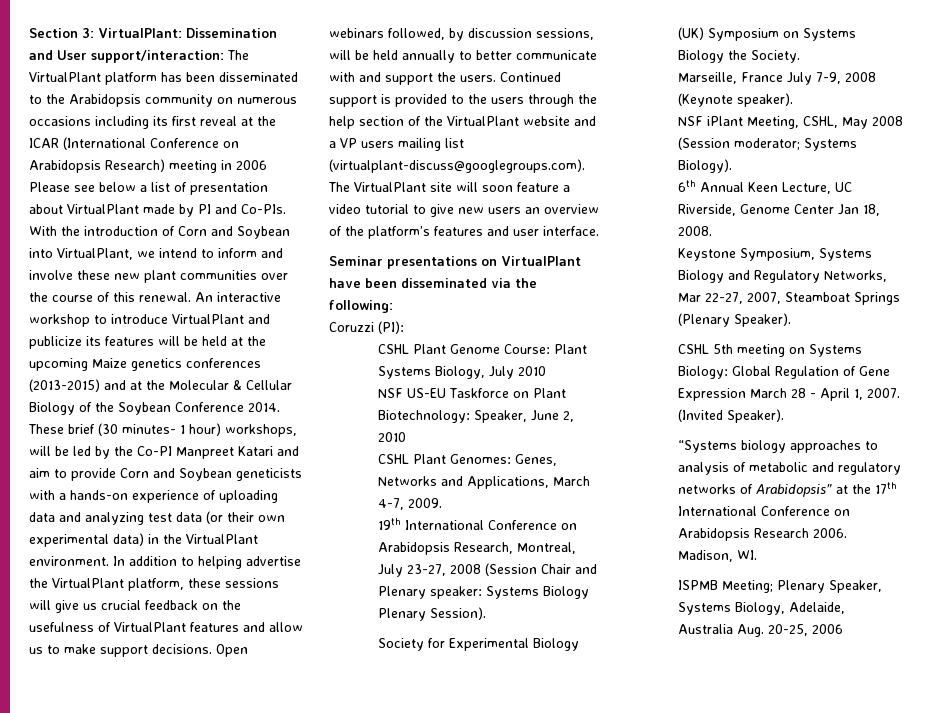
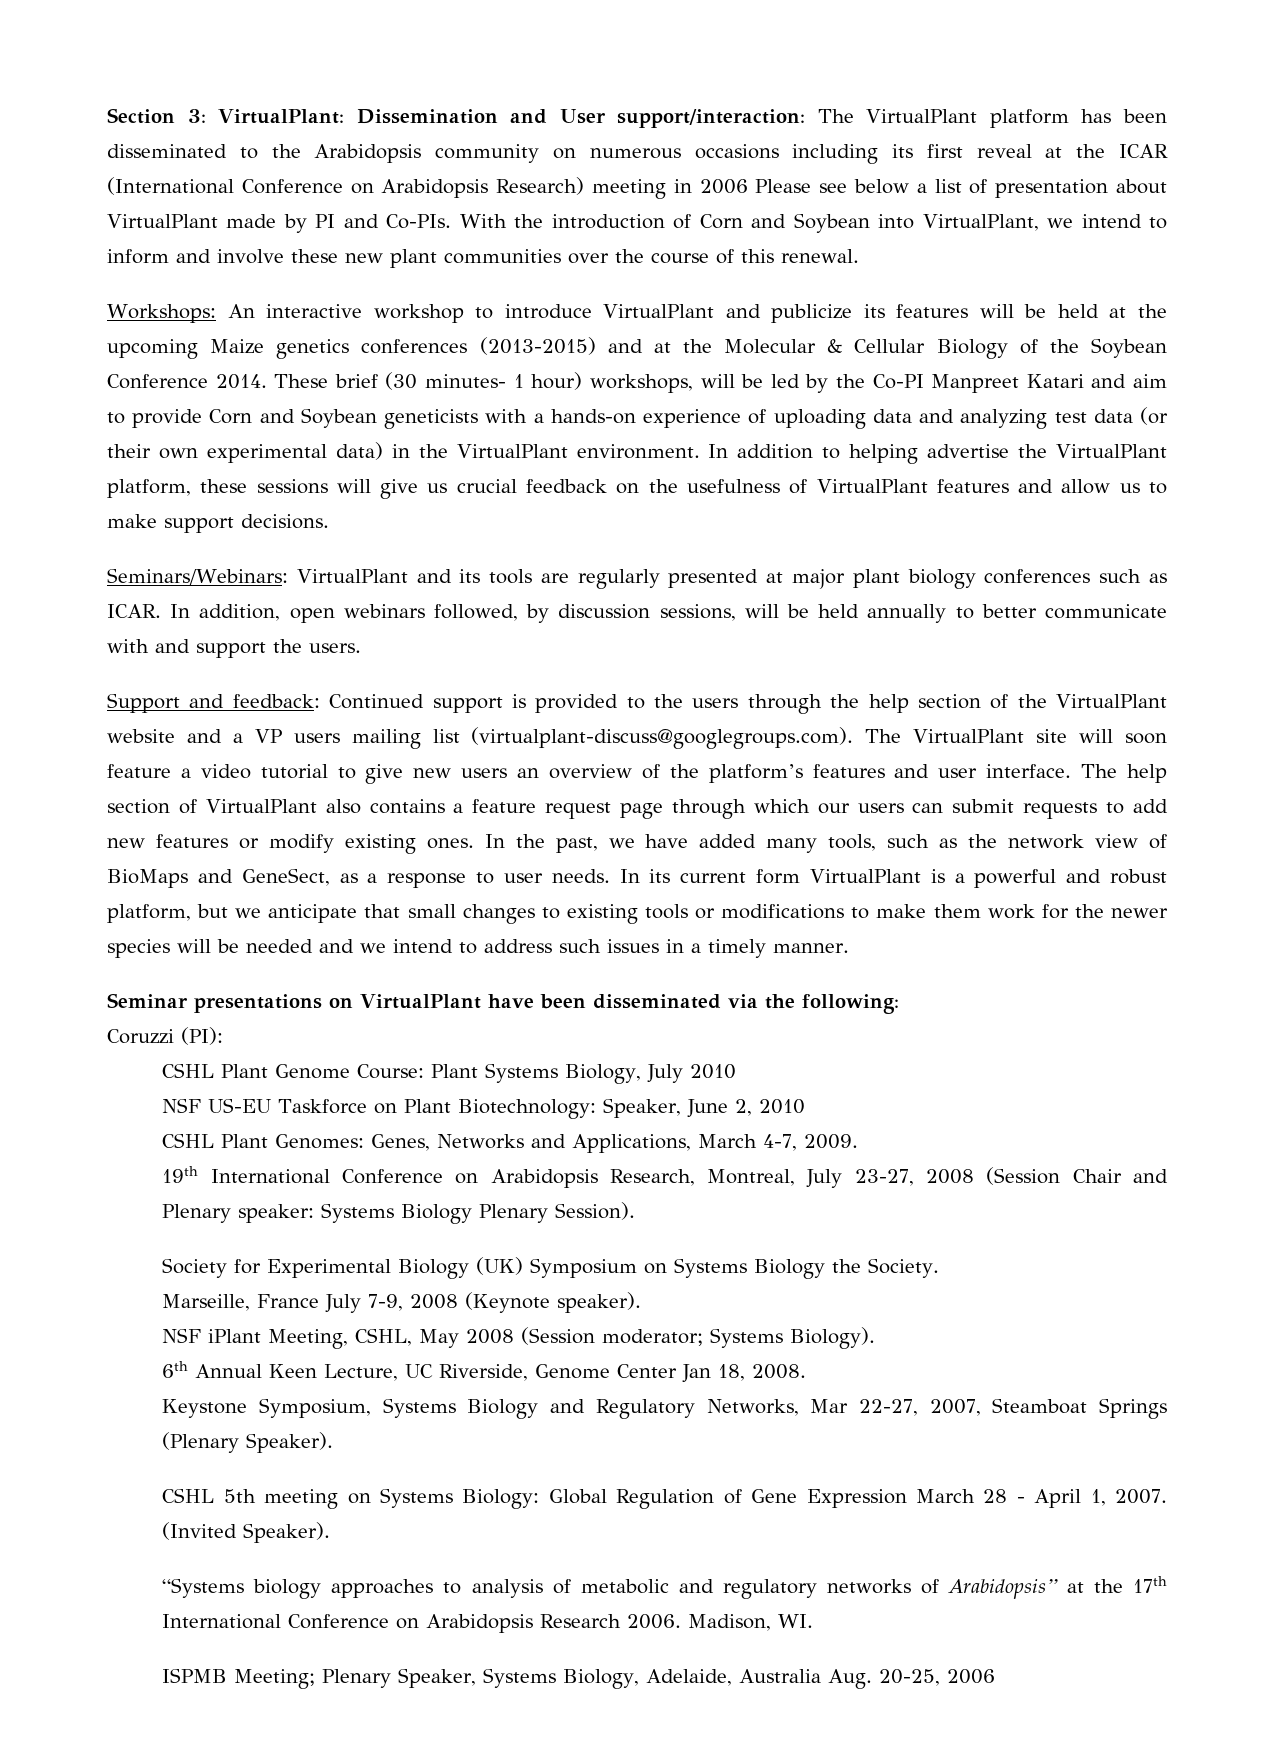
- With the introduction of Corn and Soybean into VirtualPlant, we intend to inform and involve these new plant communities over the course of this renewal. An interactive workshop to introduce VirtualPlant and publicize its features will be held at the upcoming Maize genetics conferences (2013-2015) and at the Molecular & Cellular Biology of the Soybean Conference 2014.
+ With the introduction of Corn and Soybean into VirtualPlant, we intend to inform and involve these new plant communities over the course of this renewal.
+ Workshops: An interactive workshop to introduce VirtualPlant and publicize its features will be held at the upcoming Maize genetics conferences (2013-2015) and at the Molecular & Cellular Biology of the Soybean Conference 2014.
- In addition to helping advertise the VirtualPlant platform, these sessions will give us crucial feedback on the usefulness of VirtualPlant features and allow us to make support decisions. Open webinars followed, by discussion sessions, will be held annually to better communicate with and support the users.
+ In addition to helping advertise the VirtualPlant platform, these sessions will give us crucial feedback on the usefulness of VirtualPlant features and allow us to make support decisions.
+ Seminars/Webinars: VirtualPlant and its tools are regularly presented at major plant biology conferences such as ICAR. In addition, open webinars followed, by discussion sessions, will be held annually to better communicate with and support the users.
+ Support and feedback:
+ The help section of VirtualPlant also contains a feature request page through which our users can submit requests to add new features or modify existing ones. In the past, we have added many tools, such as the network view of BioMaps and GeneSect, as a response to user needs. In its current form VirtualPlant is a powerful and robust platform, but we anticipate that small changes to existing tools or modifications to make them work for the newer species will be needed and we intend to address such issues in a timely manner.

